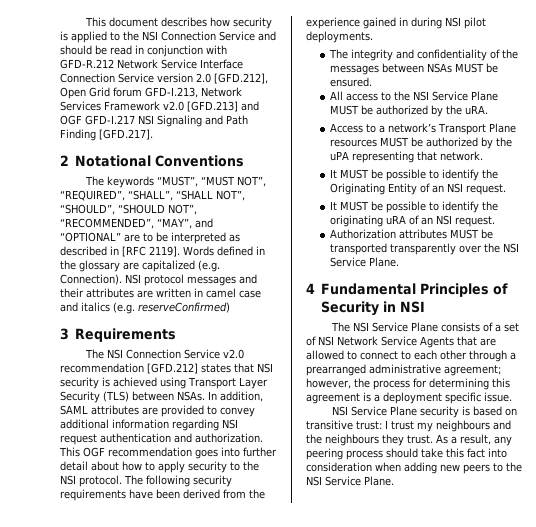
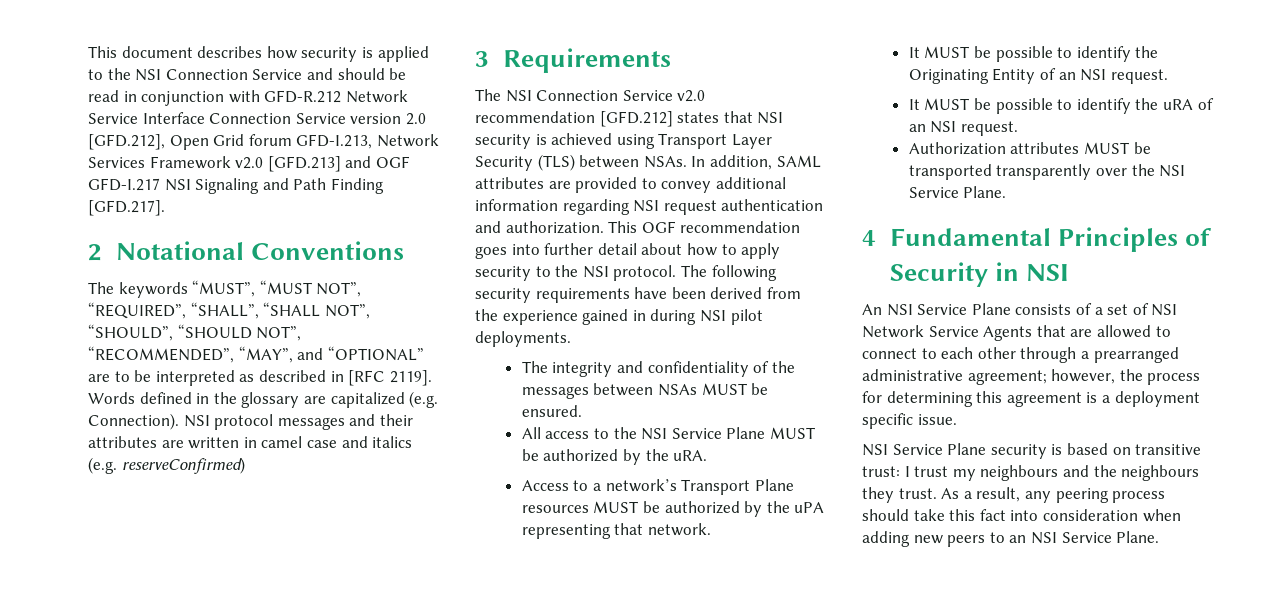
- It MUST be possible to identify the originating uRA of an NSI request.
+ It MUST be possible to identify the uRA of an NSI request.
- The NSI Service Plane consists of a set of NSI Network Service Agents that are allowed to connect to each other through a prearranged administrative agreement; however, the process for determining this agreement is a deployment specific issue.
+ An NSI Service Plane consists of a set of NSI Network Service Agents that are allowed to connect to each other through a prearranged administrative agreement; however, the process for determining this agreement is a deployment specific issue.
- As a result, any peering process should take this fact into consideration when adding new peers to the NSI Service Plane.
+ As a result, any peering process should take this fact into consideration when adding new peers to an NSI Service Plane.

